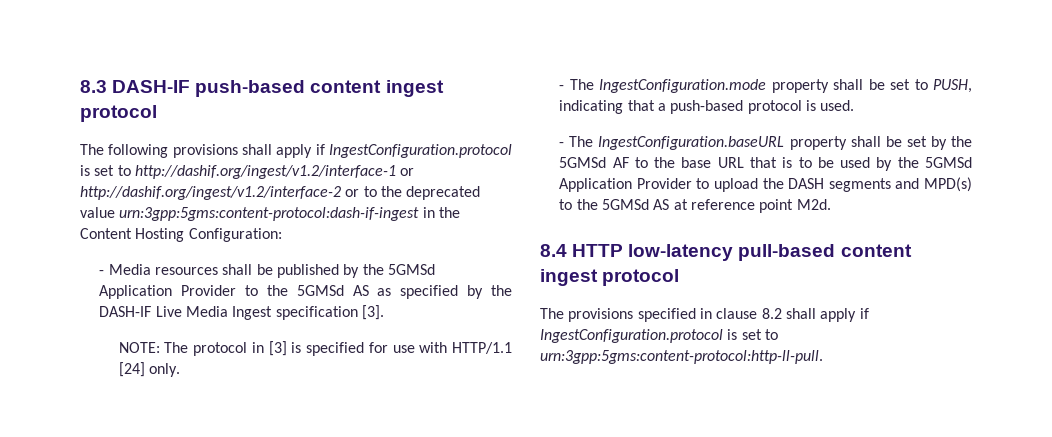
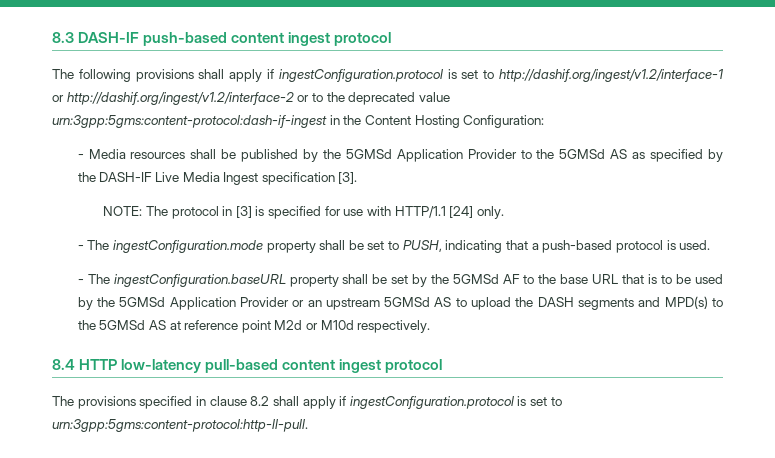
- The following provisions shall apply if IngestConfiguration.protocol is set to http://dashif.org/ingest/v1.2/interface-1 or http://dashif.org/ingest/v1.2/interface-2 or to the deprecated value urn:3gpp:5gms:content-protocol:dash-if-ingest in the Content Hosting Configuration:
+ The following provisions shall apply if ingestConfiguration.protocol is set to http://dashif.org/ingest/v1.2/interface-1 or http://dashif.org/ingest/v1.2/interface-2 or to the deprecated value urn:3gpp:5gms:content-protocol:dash-if-ingest in the Content Hosting Configuration:
- - The IngestConfiguration.mode property shall be set to PUSH, indicating that a push-based protocol is used.
+ - The ingestConfiguration.mode property shall be set to PUSH, indicating that a push-based protocol is used.
- - The IngestConfiguration.baseURL property shall be set by the 5GMSd AF to the base URL that is to be used by the 5GMSd Application Provider to upload the DASH segments and MPD(s) to the 5GMSd AS at reference point M2d.
+ - The ingestConfiguration.baseURL property shall be set by the 5GMSd AF to the base URL that is to be used by the 5GMSd Application Provider or an upstream 5GMSd AS to upload the DASH segments and MPD(s) to the 5GMSd AS at reference point M2d or M10d respectively.
- The provisions specified in clause 8.2 shall apply if IngestConfiguration.protocol is set to urn:3gpp:5gms:content-protocol:http-ll-pull.
+ The provisions specified in clause 8.2 shall apply if ingestConfiguration.protocol is set to urn:3gpp:5gms:content-protocol:http-ll-pull.

